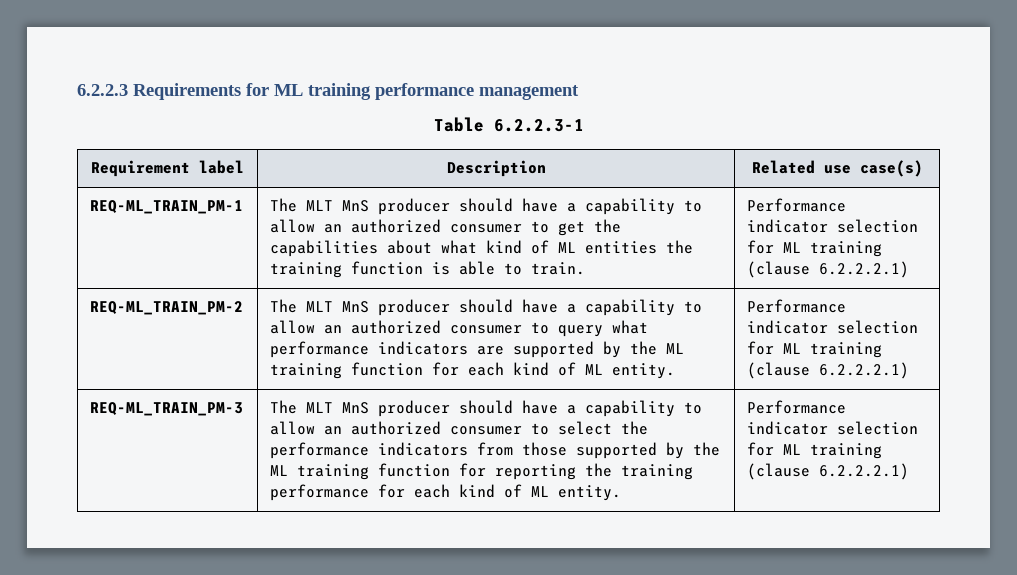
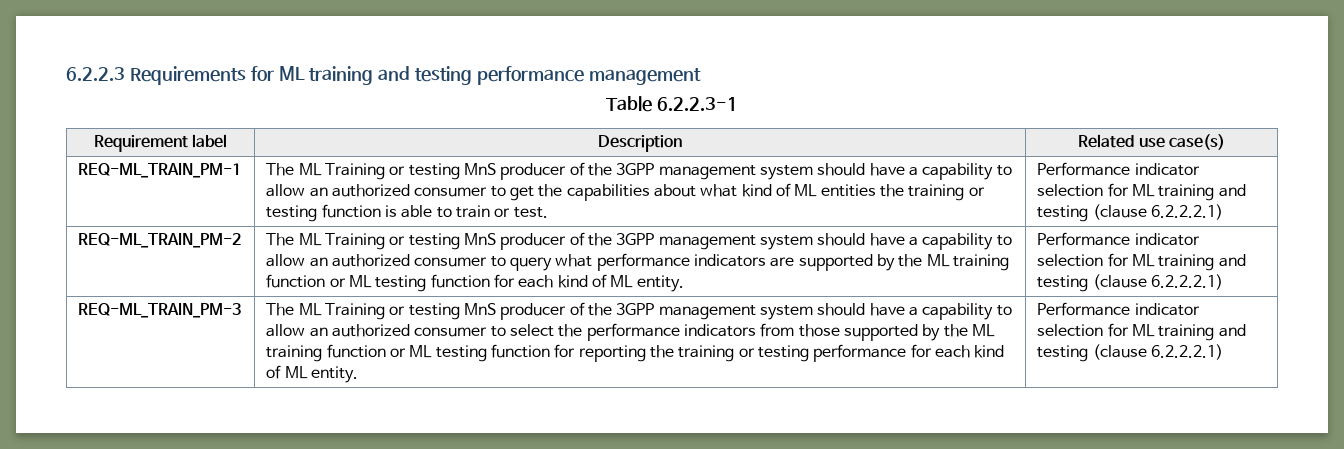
- 6.2.2.3 Requirements for ML training performance management
+ 6.2.2.3 Requirements for ML training and testing performance management
- The MLT MnS producer should have a capability to allow an authorized consumer to get the capabilities about what kind of ML entities the training function is able to train. | Performance indicator selection for ML training (clause 6.2.2.2.1)
+ The ML Training or testing MnS producer of the 3GPP management system should have a capability to allow an authorized consumer to get the capabilities about what kind of ML entities the training or testing function is able to train or test. | Performance indicator selection for ML training and testing (clause 6.2.2.2.1)
- The MLT MnS producer should have a capability to allow an authorized consumer to query what performance indicators are supported by the ML training function for each kind of ML entity. | Performance indicator selection for ML training (clause 6.2.2.2.1)
+ The ML Training or testing MnS producer of the 3GPP management system should have a capability to allow an authorized consumer to query what performance indicators are supported by the ML training function or ML testing function for each kind of ML entity. | Performance indicator selection for ML training and testing (clause 6.2.2.2.1)
- The MLT MnS producer should have a capability to allow an authorized consumer to select the performance indicators from those supported by the ML training function for reporting the training performance for each kind of ML entity. | Performance indicator selection for ML training (clause 6.2.2.2.1)
+ The ML Training or testing MnS producer of the 3GPP management system should have a capability to allow an authorized consumer to select the performance indicators from those supported by the ML training function or ML testing function for reporting the training or testing performance for each kind of ML entity. | Performance indicator selection for ML training and testing (clause 6.2.2.2.1)

